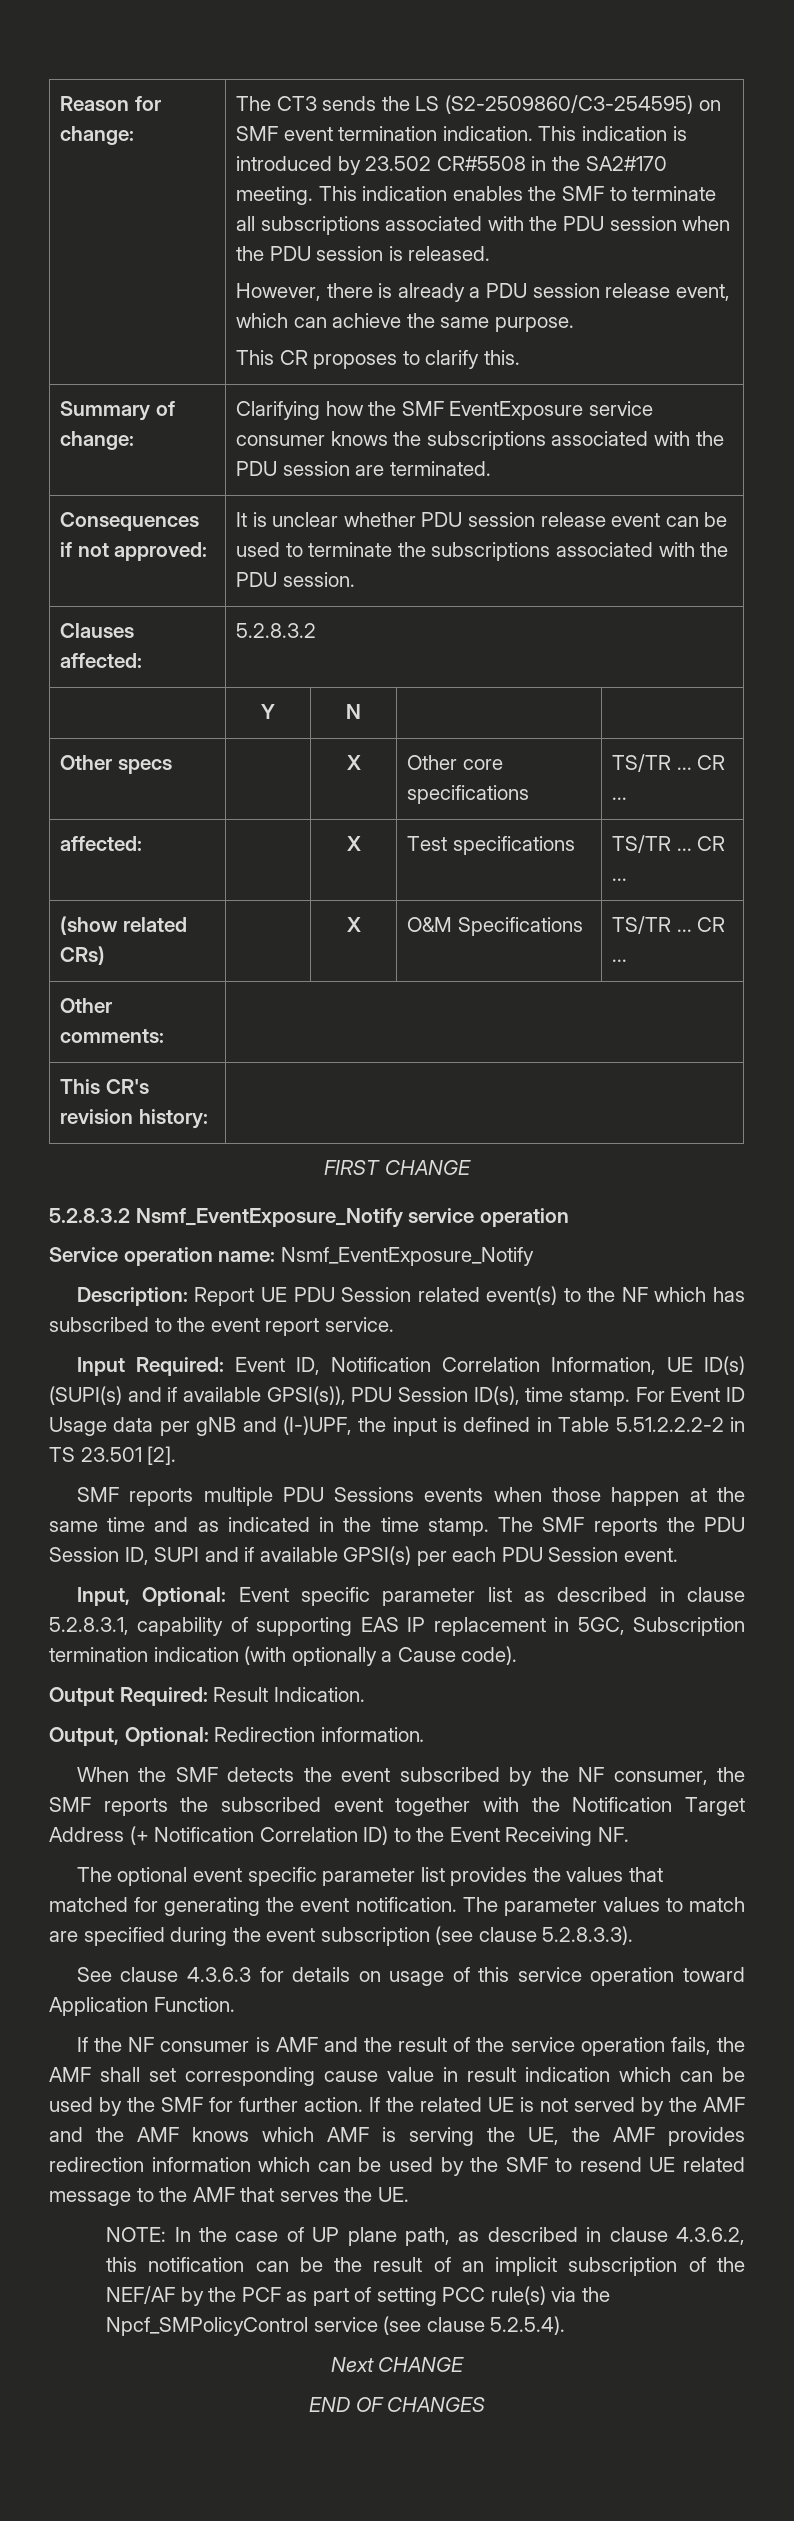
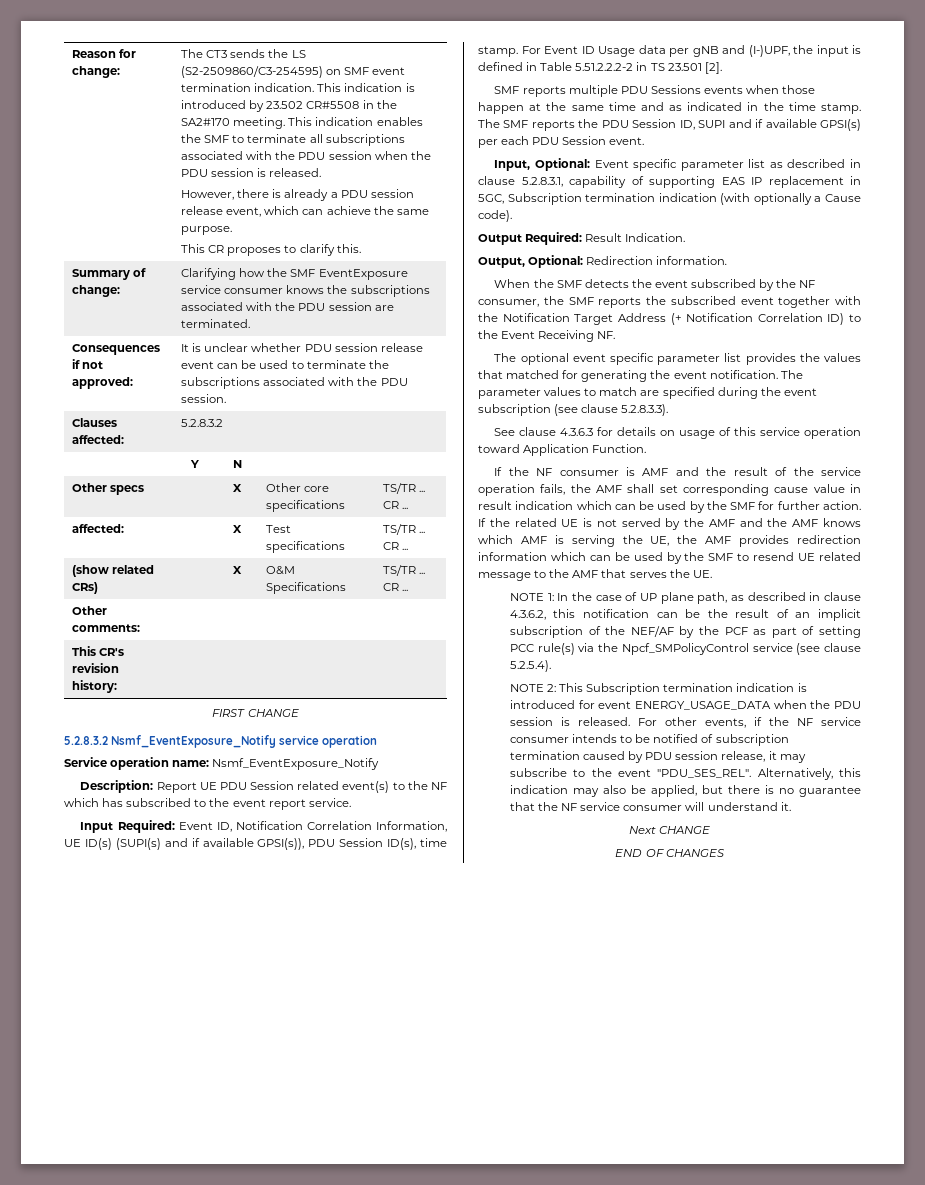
- NOTE: In the case of UP plane path, as described in clause 4.3.6.2, this notification can be the result of an implicit subscription of the NEF/AF by the PCF as part of setting PCC rule(s) via the Npcf_SMPolicyControl service (see clause 5.2.5.4).
+ NOTE 1: In the case of UP plane path, as described in clause 4.3.6.2, this notification can be the result of an implicit subscription of the NEF/AF by the PCF as part of setting PCC rule(s) via the Npcf_SMPolicyControl service (see clause 5.2.5.4).
+ NOTE 2: This Subscription termination indication is introduced for event ENERGY_USAGE_DATA when the PDU session is released. For other events, if the NF service consumer intends to be notified of subscription termination caused by PDU session release, it may subscribe to the event "PDU_SES_REL". Alternatively, this indication may also be applied, but there is no guarantee that the NF service consumer will understand it.

